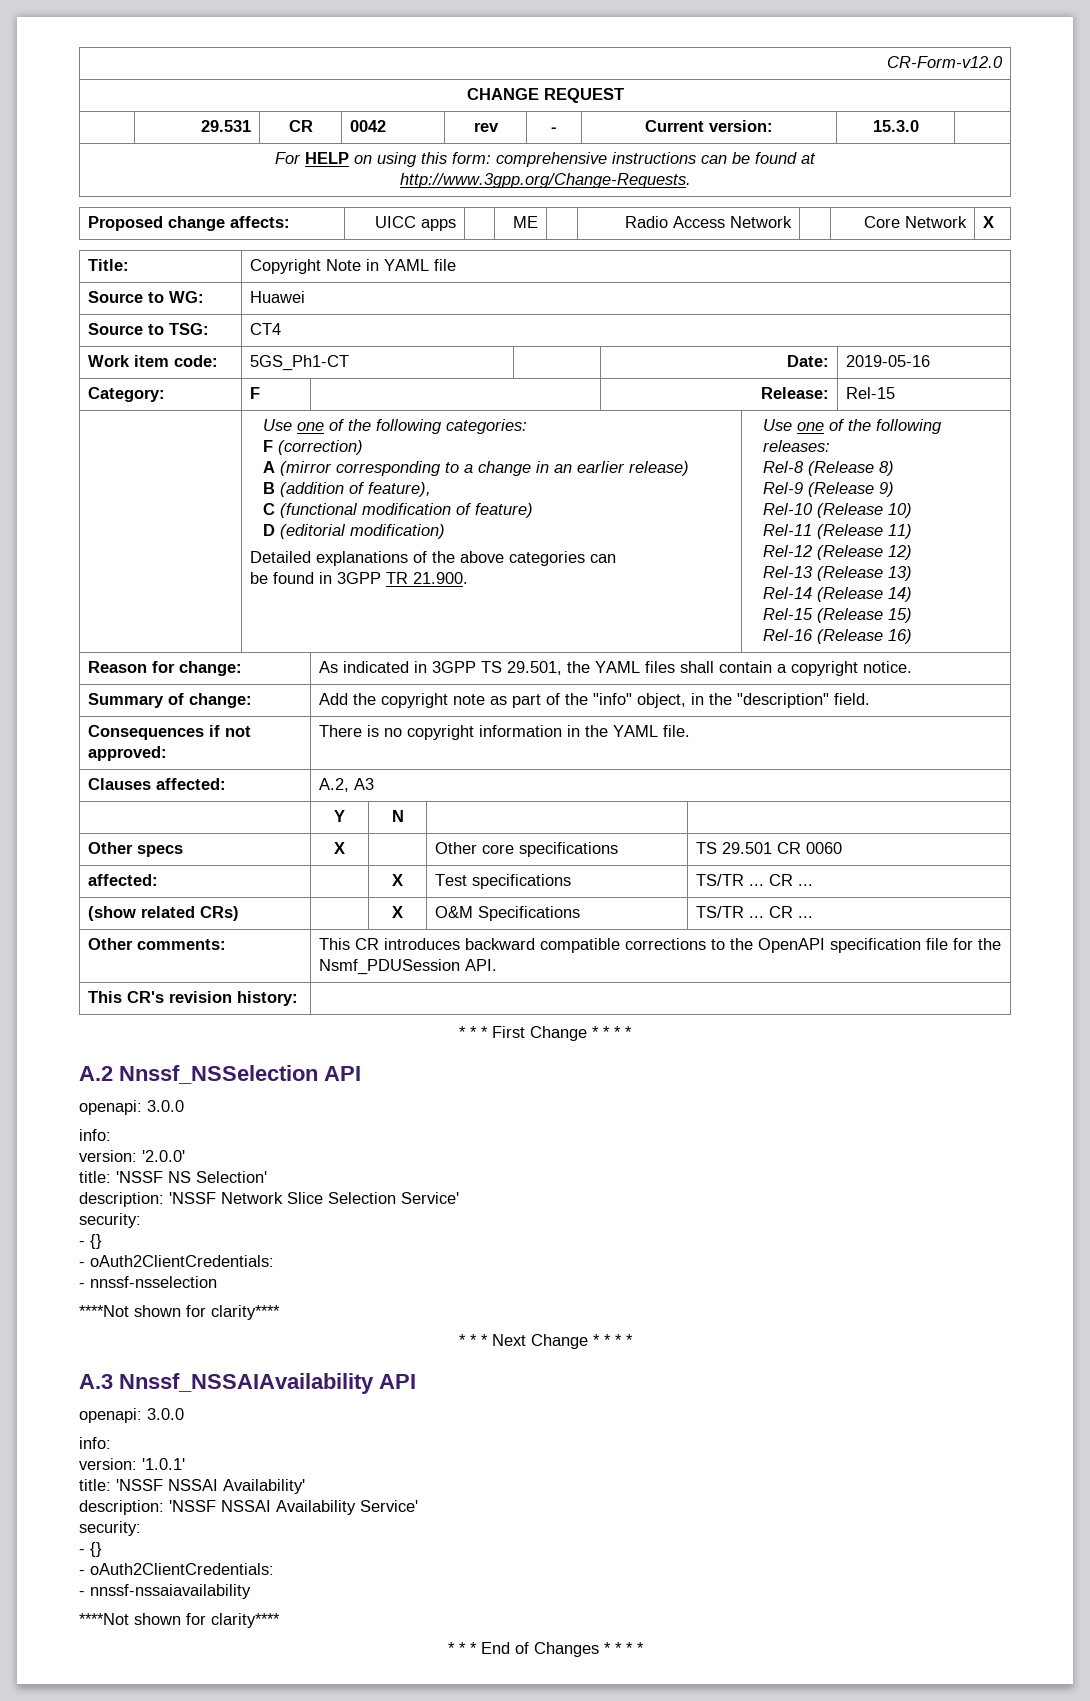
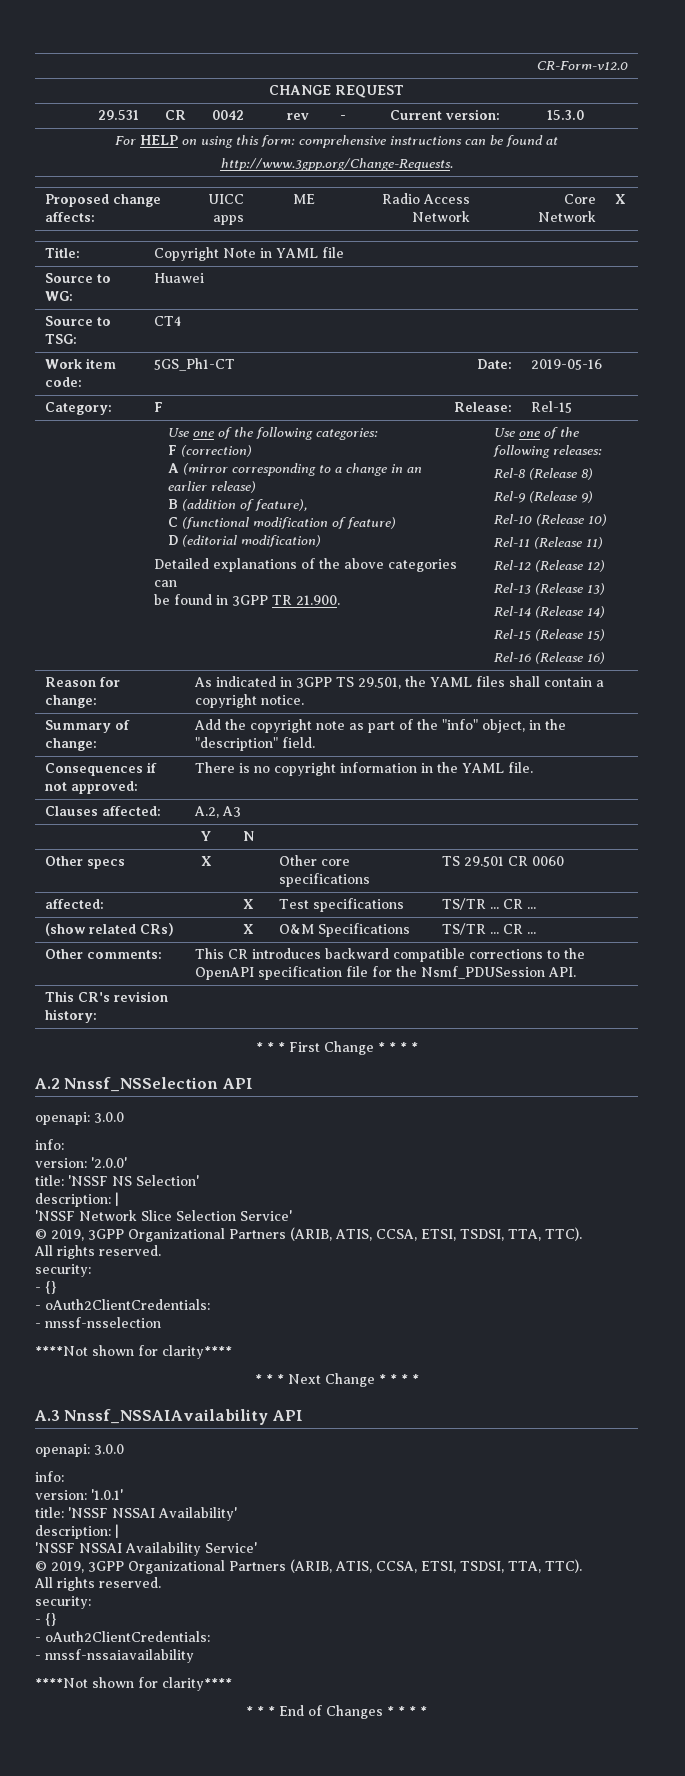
  title: 'NSSF NS Selection'
- description: 'NSSF Network Slice Selection Service'
+ description: |
+ 'NSSF Network Slice Selection Service'
+ © 2019, 3GPP Organizational Partners (ARIB, ATIS, CCSA, ETSI, TSDSI, TTA, TTC).
+ All rights reserved.
  title: 'NSSF NSSAI Availability'
- description: 'NSSF NSSAI Availability Service'
+ description: |
+ 'NSSF NSSAI Availability Service'
+ © 2019, 3GPP Organizational Partners (ARIB, ATIS, CCSA, ETSI, TSDSI, TTA, TTC).
+ All rights reserved.

